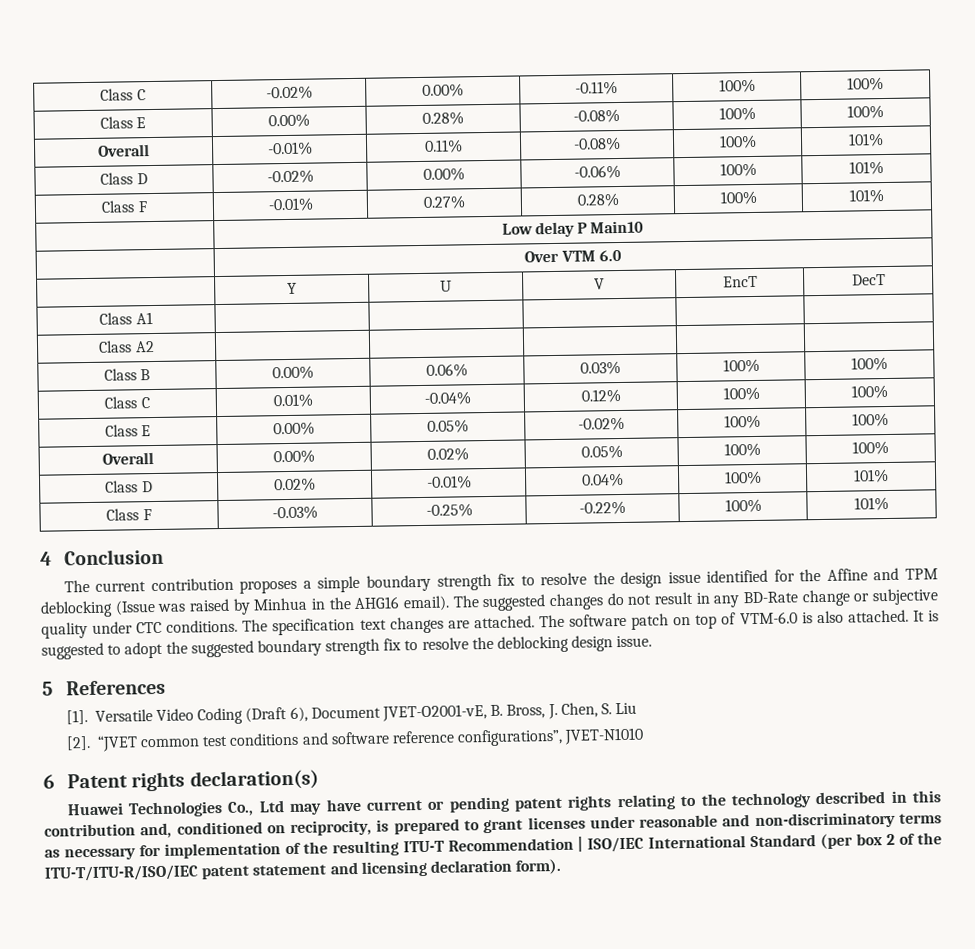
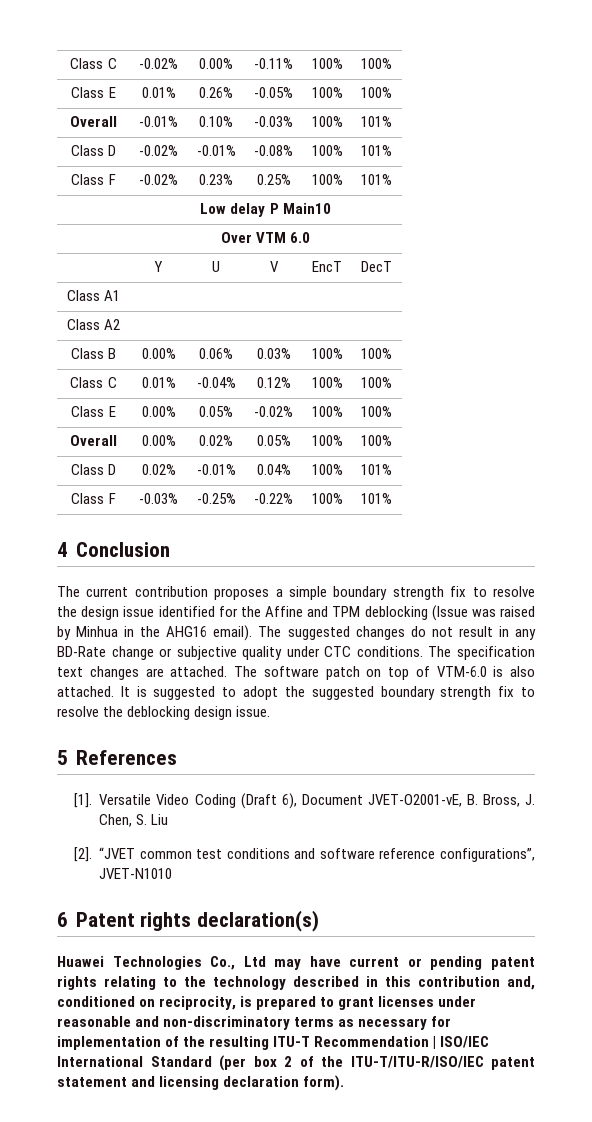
- Class E | 0.00% | 0.28% | -0.08% | 100% | 100%
+ Class E | 0.01% | 0.26% | -0.05% | 100% | 100%
- Overall | -0.01% | 0.11% | -0.08% | 100% | 101%
+ Overall | -0.01% | 0.10% | -0.03% | 100% | 101%
- Class D | -0.02% | 0.00% | -0.06% | 100% | 101%
- Class F | -0.01% | 0.27% | 0.28% | 100% | 101%
+ Class D | -0.02% | -0.01% | -0.08% | 100% | 101%
+ Class F | -0.02% | 0.23% | 0.25% | 100% | 101%

